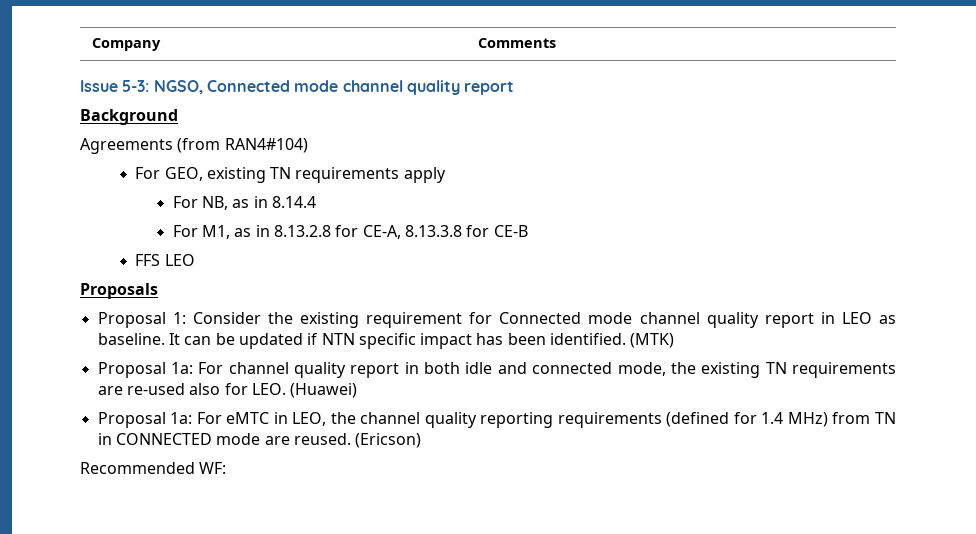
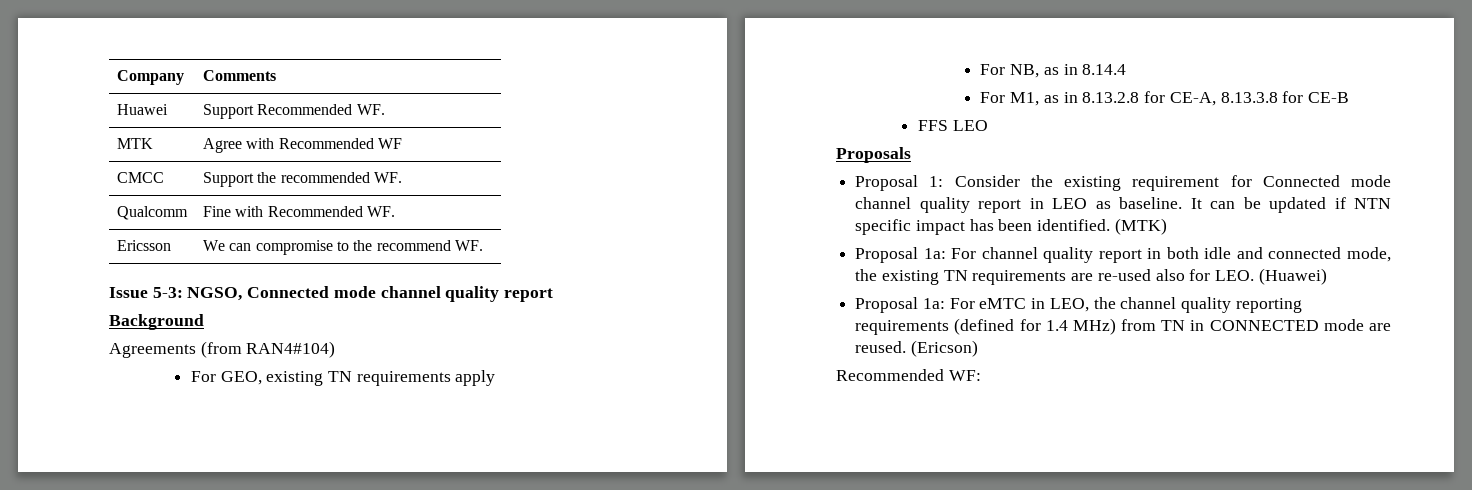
+ Huawei | Support Recommended WF.
+ MTK | Agree with Recommended WF
+ CMCC | Support the recommended WF.
+ Qualcomm | Fine with Recommended WF.
+ Ericsson | We can compromise to the recommend WF.

